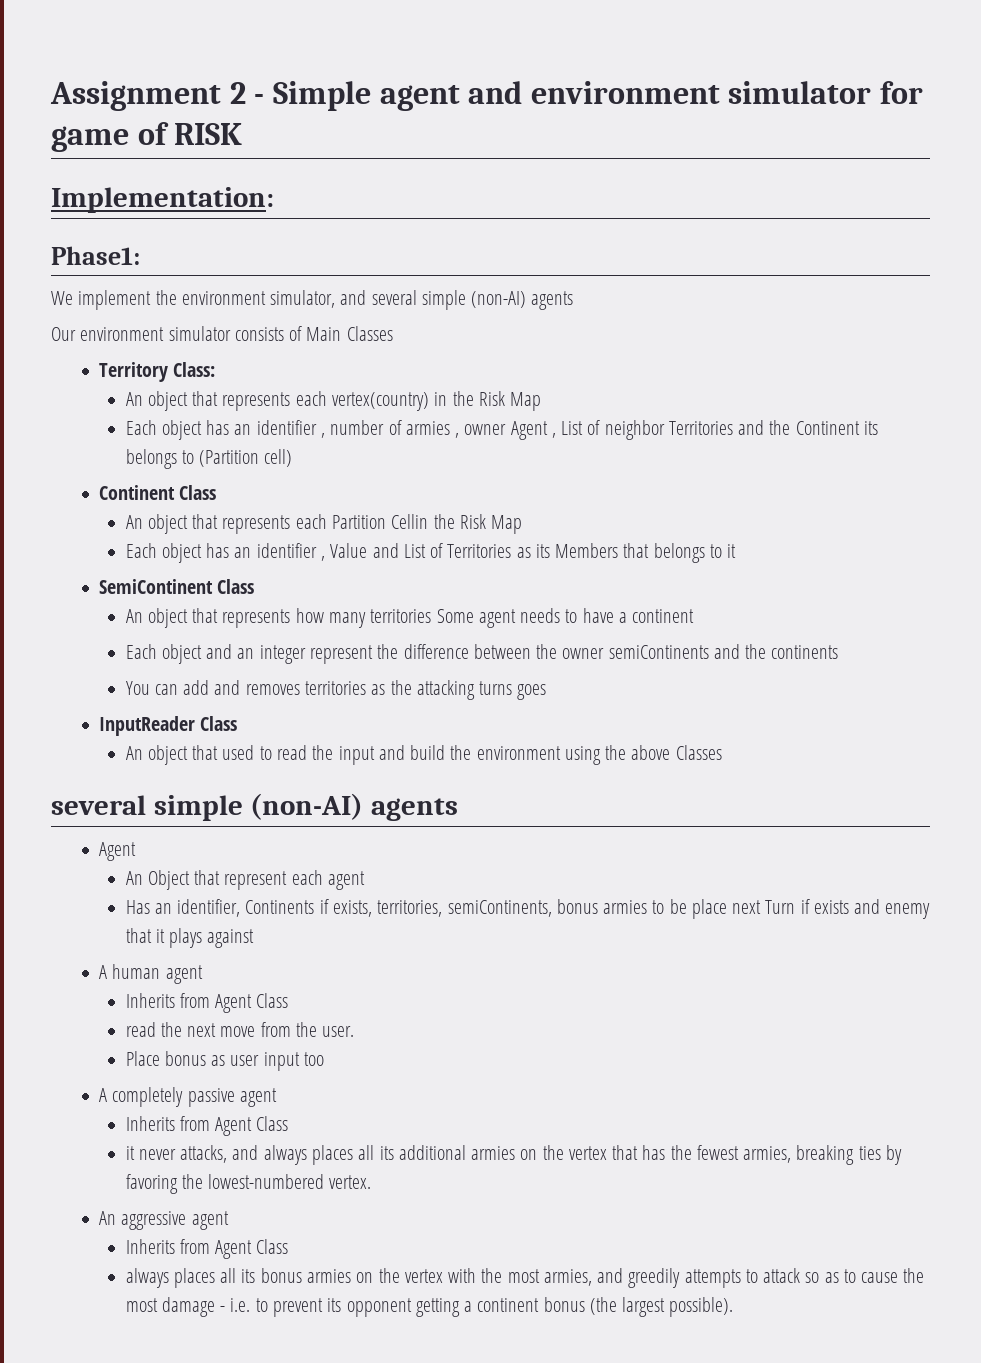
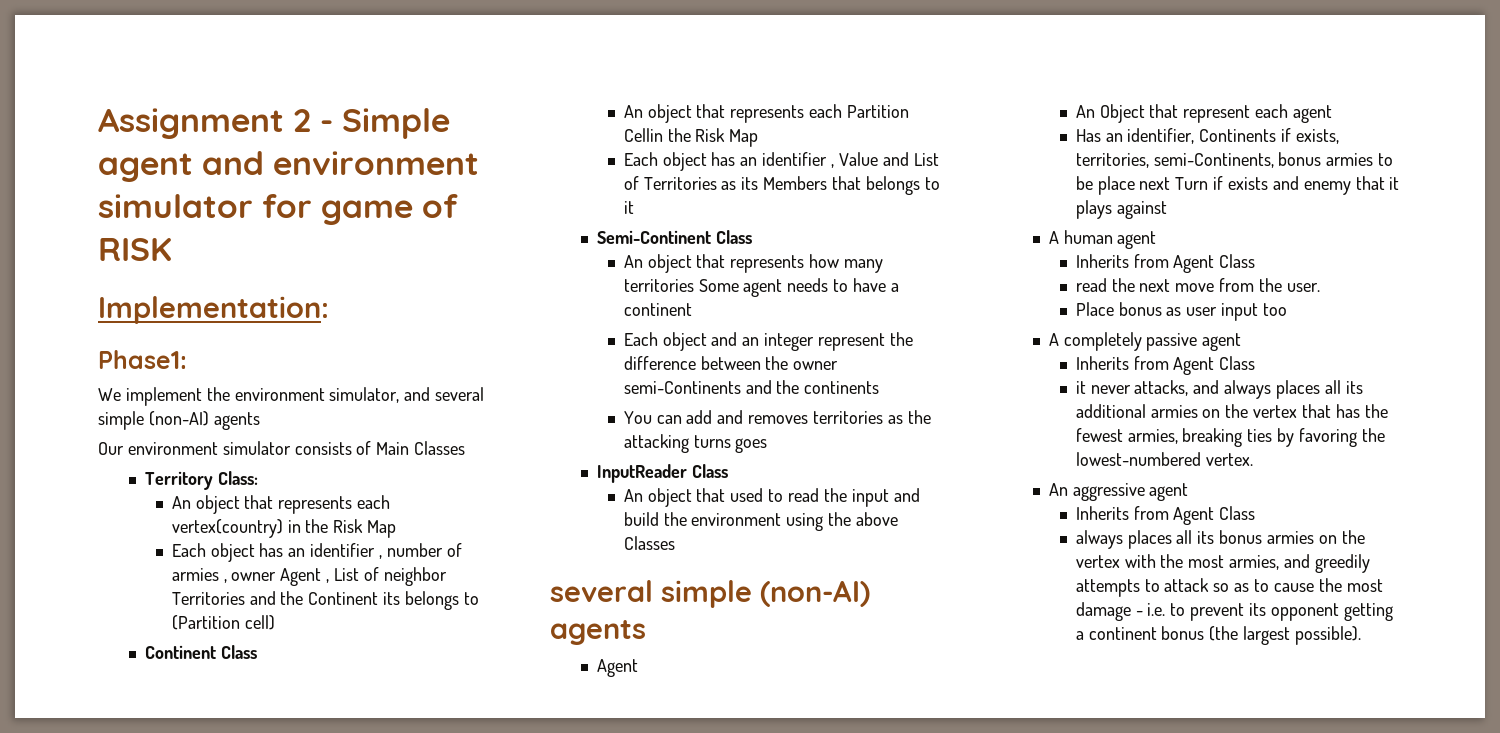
- SemiContinent Class
+ Semi-Continent Class
- Each object and an integer represent the difference between the owner semiContinents and the continents
+ Each object and an integer represent the difference between the owner semi-Continents and the continents
- Has an identifier, Continents if exists, territories, semiContinents, bonus armies to be place next Turn if exists and enemy that it plays against
+ Has an identifier, Continents if exists, territories, semi-Continents, bonus armies to be place next Turn if exists and enemy that it plays against

